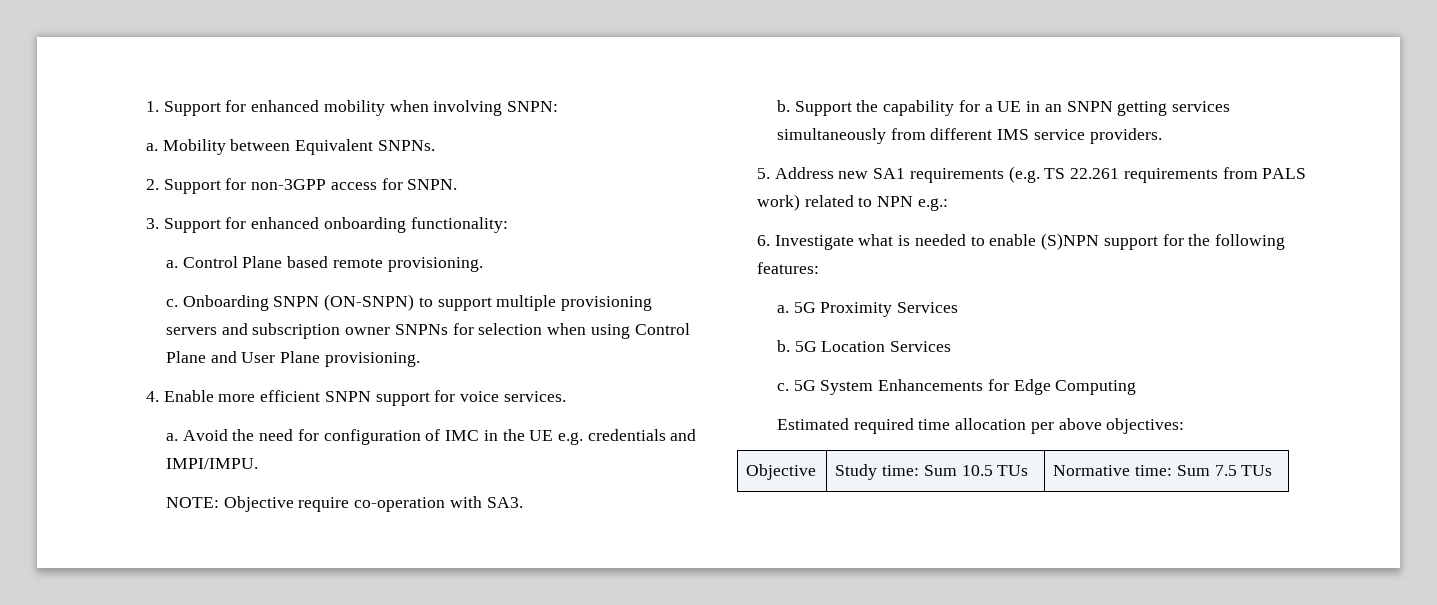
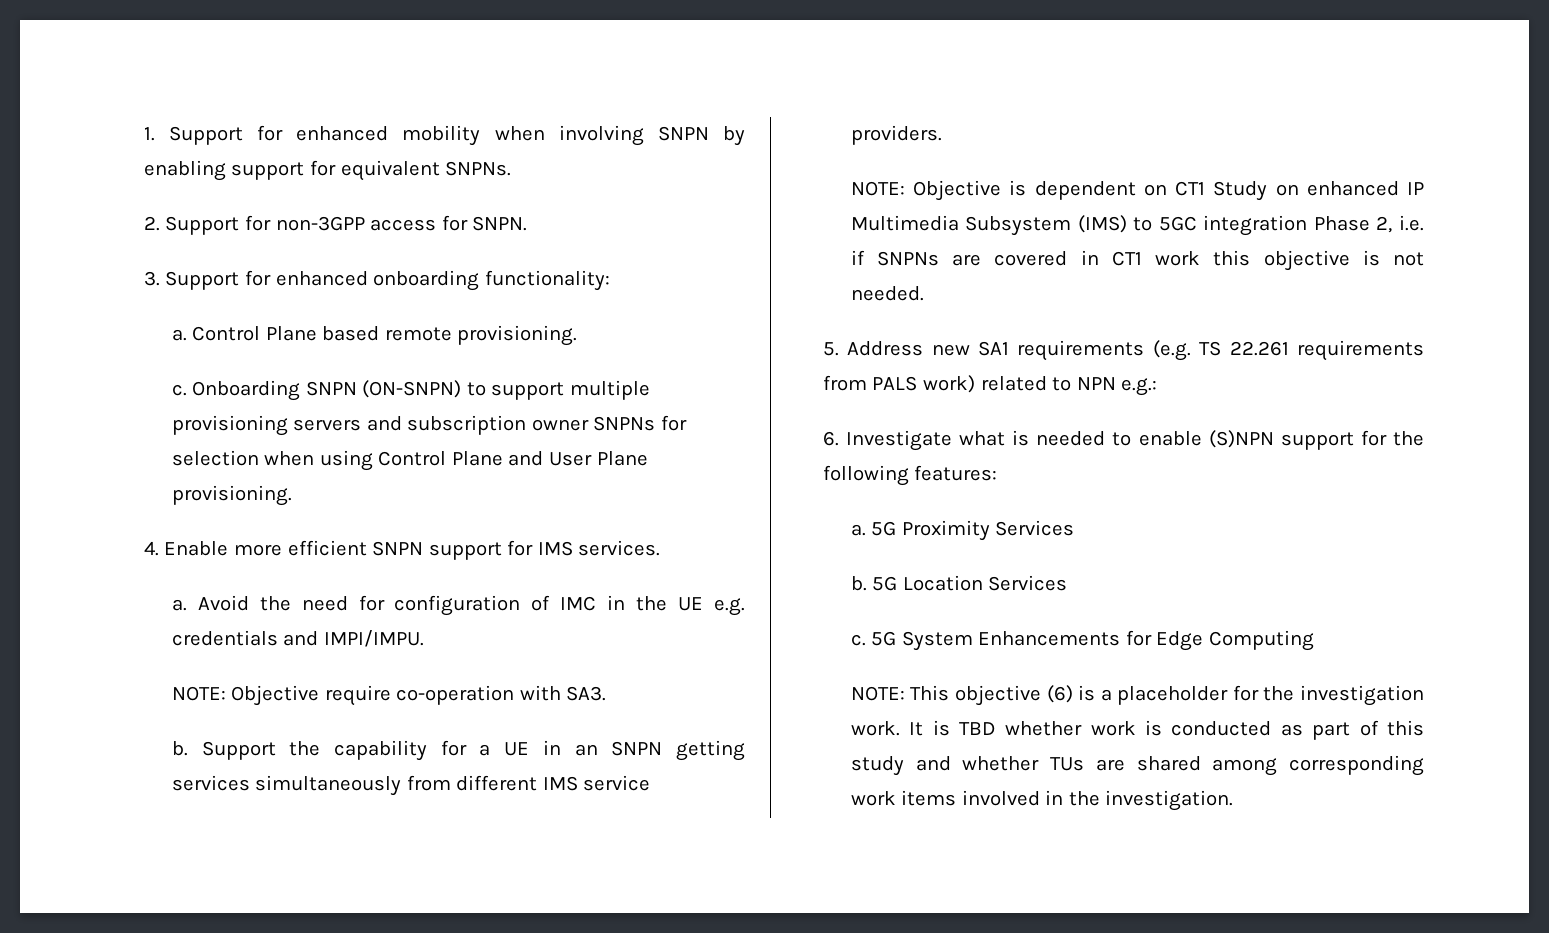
- 1. Support for enhanced mobility when involving SNPN:
- a. Mobility between Equivalent SNPNs.
+ 1. Support for enhanced mobility when involving SNPN by enabling support for equivalent SNPNs.
- 4. Enable more efficient SNPN support for voice services.
+ 4. Enable more efficient SNPN support for IMS services.
+ NOTE: Objective is dependent on CT1 Study on enhanced IP Multimedia Subsystem (IMS) to 5GC integration Phase 2, i.e. if SNPNs are covered in CT1 work this objective is not needed.
- Estimated required time allocation per above objectives:
- Objective | Study time: Sum 10.5 TUs | Normative time: Sum 7.5 TUs
+ NOTE: This objective (6) is a placeholder for the investigation work. It is TBD whether work is conducted as part of this study and whether TUs are shared among corresponding work items involved in the investigation.

